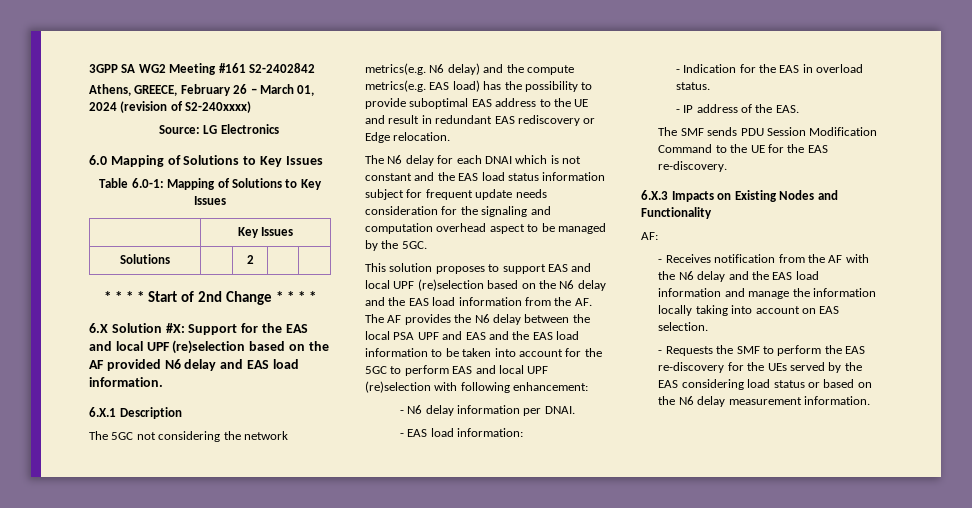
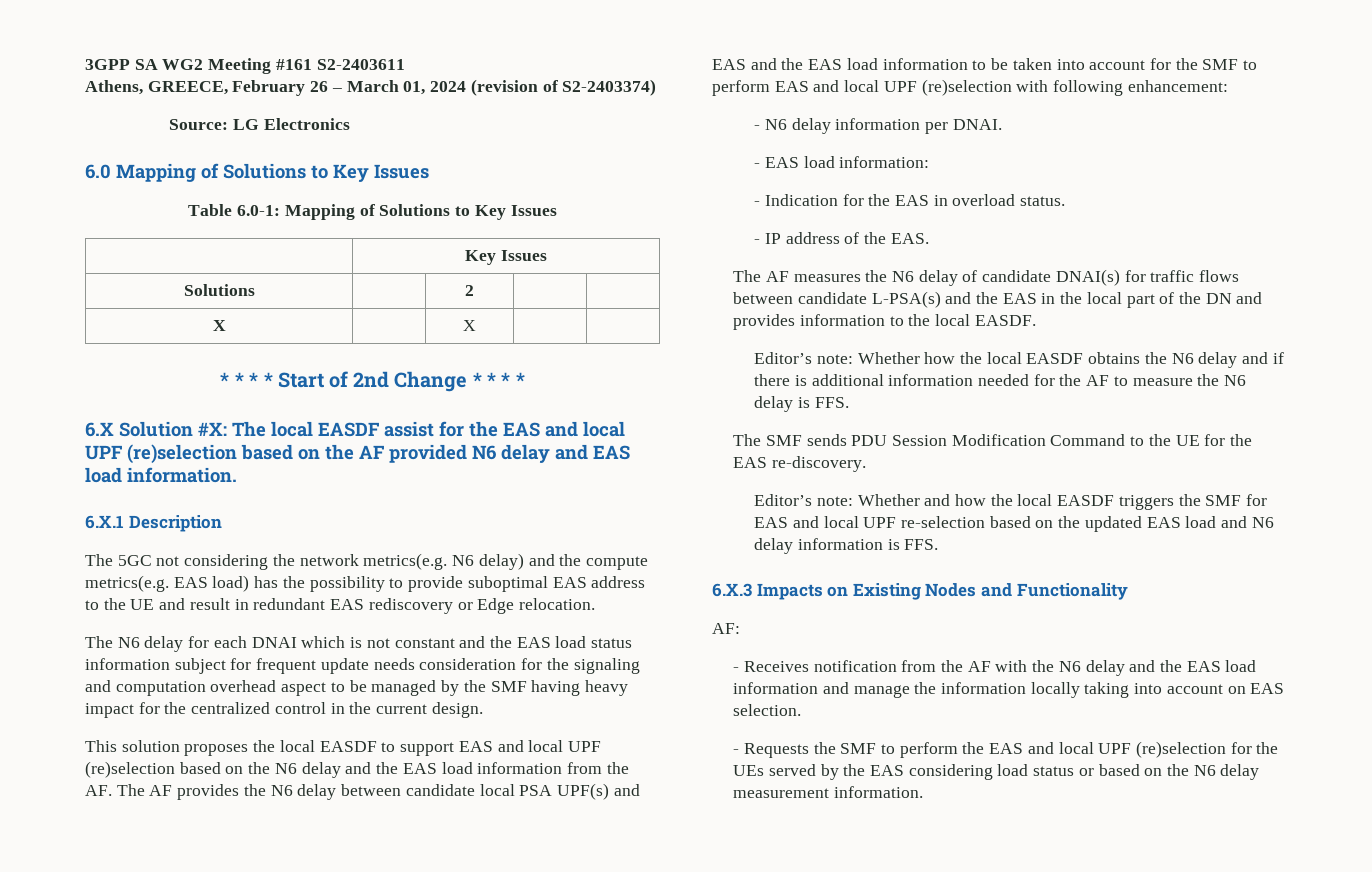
- 3GPP SA WG2 Meeting #161 S2-2402842
+ 3GPP SA WG2 Meeting #161 S2-2403611
- Athens, GREECE, February 26 – March 01, 2024 (revision of S2-240xxxx)
+ Athens, GREECE, February 26 – March 01, 2024 (revision of S2-2403374)
+ X | | X | |
- 6.X Solution #X: Support for the EAS and local UPF (re)selection based on the AF provided N6 delay and EAS load information.
+ 6.X Solution #X: The local EASDF assist for the EAS and local UPF (re)selection based on the AF provided N6 delay and EAS load information.
- The N6 delay for each DNAI which is not constant and the EAS load status information subject for frequent update needs consideration for the signaling and computation overhead aspect to be managed by the 5GC.
+ The N6 delay for each DNAI which is not constant and the EAS load status information subject for frequent update needs consideration for the signaling and computation overhead aspect to be managed by the SMF having heavy impact for the centralized control in the current design.
- This solution proposes to support EAS and local UPF (re)selection based on the N6 delay and the EAS load information from the AF. The AF provides the N6 delay between the local PSA UPF and EAS and the EAS load information to be taken into account for the 5GC to perform EAS and local UPF (re)selection with following enhancement:
+ This solution proposes the local EASDF to support EAS and local UPF (re)selection based on the N6 delay and the EAS load information from the AF. The AF provides the N6 delay between candidate local PSA UPF(s) and EAS and the EAS load information to be taken into account for the SMF to perform EAS and local UPF (re)selection with following enhancement:
+ The AF measures the N6 delay of candidate DNAI(s) for traffic flows between candidate L-PSA(s) and the EAS in the local part of the DN and provides information to the local EASDF.
+ Editor’s note: Whether how the local EASDF obtains the N6 delay and if there is additional information needed for the AF to measure the N6 delay is FFS.
+ Editor’s note: Whether and how the local EASDF triggers the SMF for EAS and local UPF re-selection based on the updated EAS load and N6 delay information is FFS.
- - Requests the SMF to perform the EAS re-discovery for the UEs served by the EAS considering load status or based on the N6 delay measurement information.
+ - Requests the SMF to perform the EAS and local UPF (re)selection for the UEs served by the EAS considering load status or based on the N6 delay measurement information.

